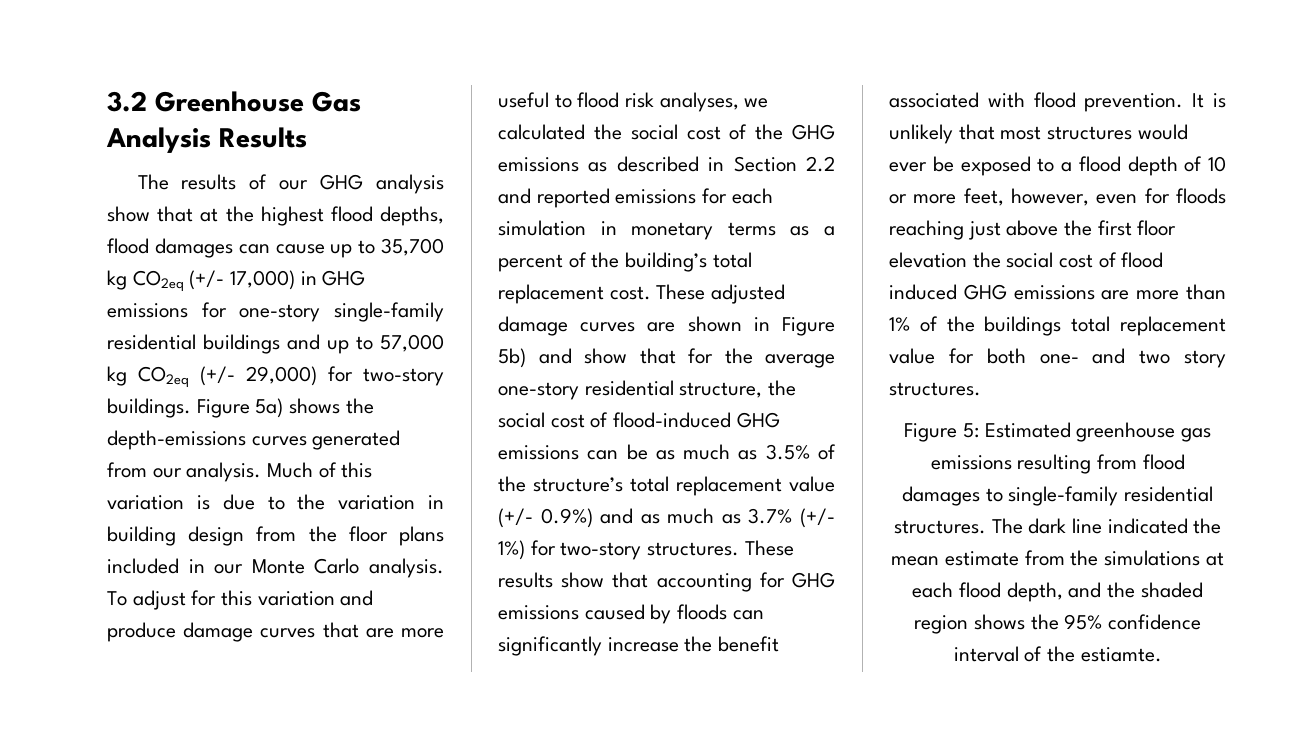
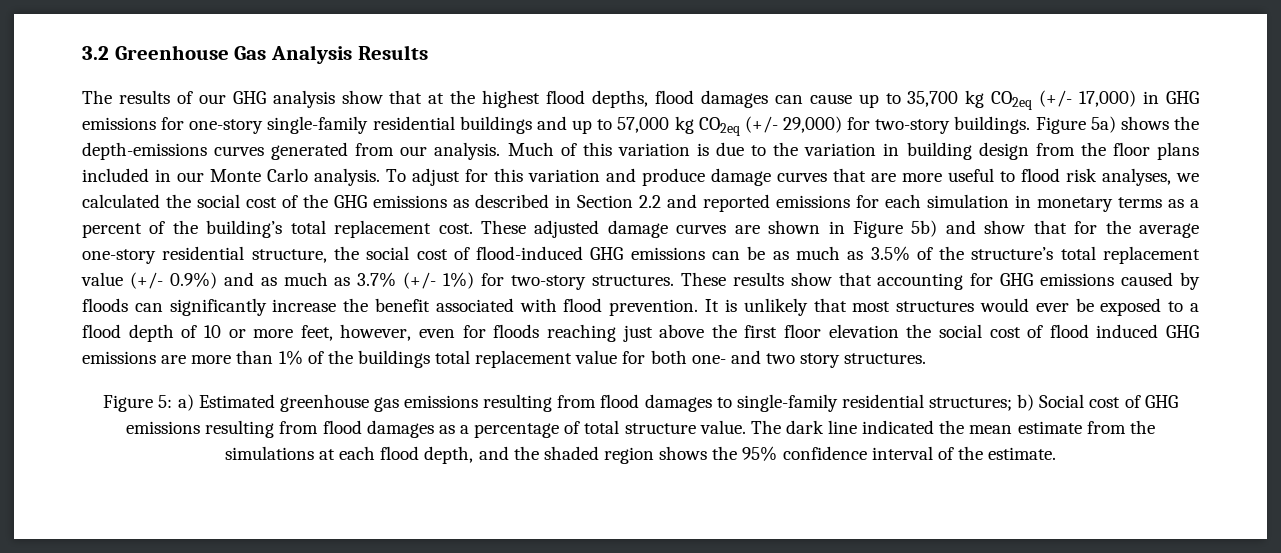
- Figure 5: Estimated greenhouse gas emissions resulting from flood damages to single-family residential structures.
+ Figure 5: a) Estimated greenhouse gas emissions resulting from flood damages to single-family residential structures; b) Social cost of GHG emissions resulting from flood damages as a percentage of total structure value.
- The dark line indicated the mean estimate from the simulations at each flood depth, and the shaded region shows the 95% confidence interval of the estiamte.
+ The dark line indicated the mean estimate from the simulations at each flood depth, and the shaded region shows the 95% confidence interval of the estimate.

